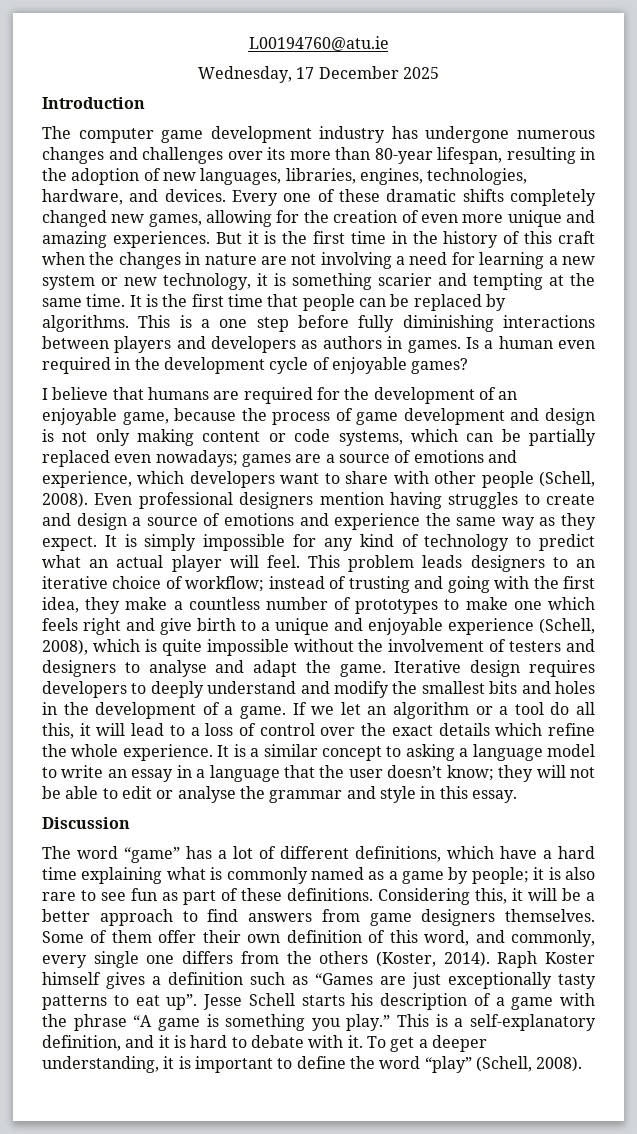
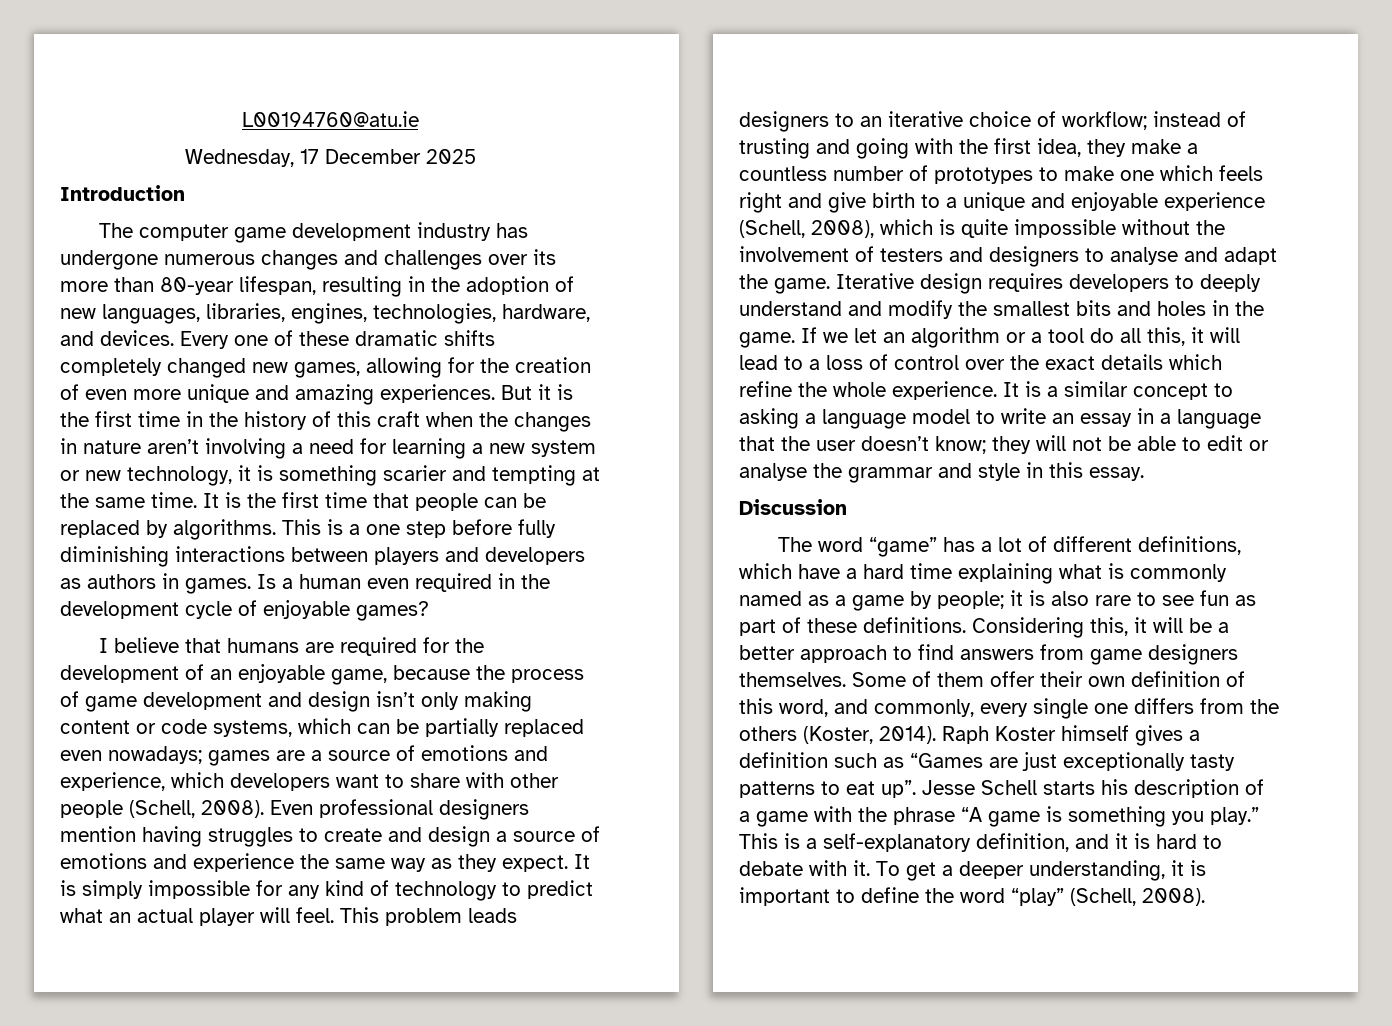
- But it is the first time in the history of this craft when the changes in nature are not involving a need for learning a new system or new technology, it is something scarier and tempting at the same time.
+ But it is the first time in the history of this craft when the changes in nature aren’t involving a need for learning a new system or new technology, it is something scarier and tempting at the same time.
- I believe that humans are required for the development of an enjoyable game, because the process of game development and design is not only making content or code systems, which can be partially replaced even nowadays; games are a source of emotions and experience, which developers want to share with other people (Schell, 2008).
+ I believe that humans are required for the development of an enjoyable game, because the process of game development and design isn’t only making content or code systems, which can be partially replaced even nowadays; games are a source of emotions and experience, which developers want to share with other people (Schell, 2008).
- Iterative design requires developers to deeply understand and modify the smallest bits and holes in the development of a game.
+ Iterative design requires developers to deeply understand and modify the smallest bits and holes in the game.

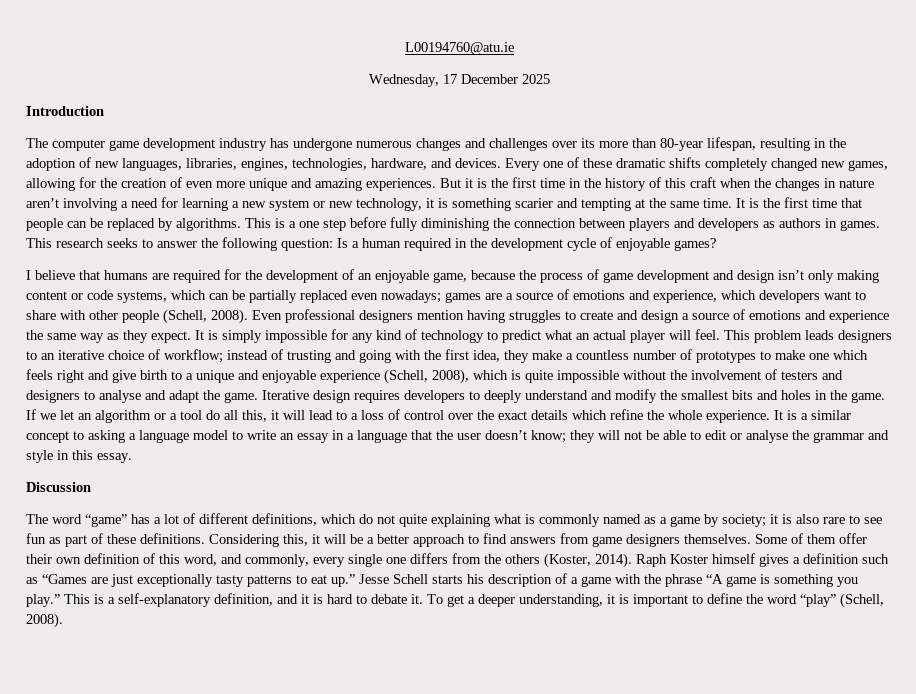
- This is a one step before fully diminishing interactions between players and developers as authors in games.
+ This is a one step before fully diminishing the connection between players and developers as authors in games.
- Is a human even required in the development cycle of enjoyable games?
+ This research seeks to answer the following question: Is a human required in the development cycle of enjoyable games?
- The word “game” has a lot of different definitions, which have a hard time explaining what is commonly named as a game by people; it is also rare to see fun as part of these definitions.
+ The word “game” has a lot of different definitions, which do not quite explaining what is commonly named as a game by society; it is also rare to see fun as part of these definitions.
- Raph Koster himself gives a definition such as “Games are just exceptionally tasty patterns to eat up”.
+ Raph Koster himself gives a definition such as “Games are just exceptionally tasty patterns to eat up.”
- This is a self-explanatory definition, and it is hard to debate with it.
+ This is a self-explanatory definition, and it is hard to debate it.

